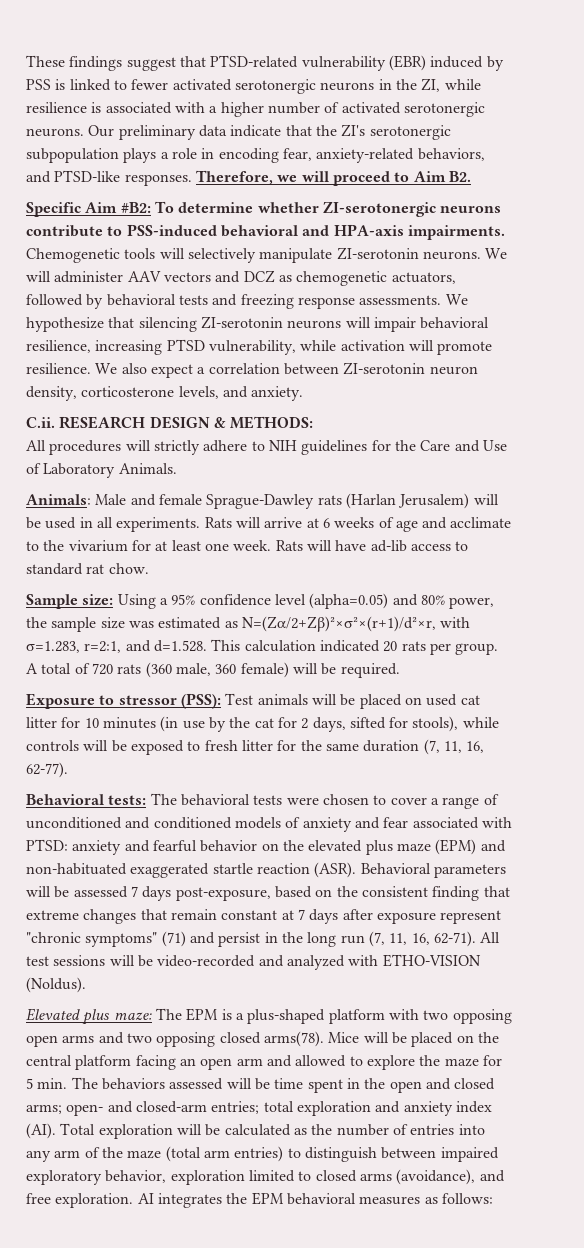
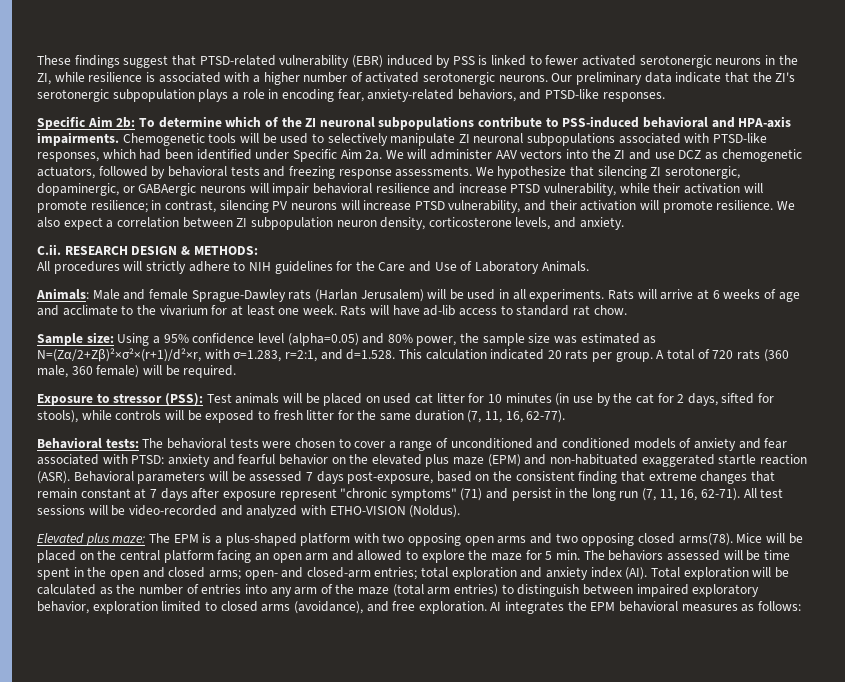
- Our preliminary data indicate that the ZI's serotonergic subpopulation plays a role in encoding fear, anxiety-related behaviors, and PTSD-like responses. Therefore, we will proceed to Aim B2.
- Specific Aim #B2: To determine whether ZI-serotonergic neurons contribute to PSS-induced behavioral and HPA-axis impairments.
+ Our preliminary data indicate that the ZI's serotonergic subpopulation plays a role in encoding fear, anxiety-related behaviors, and PTSD-like responses.
+ Specific Aim 2b: To determine which of the ZI neuronal subpopulations contribute to PSS-induced behavioral and HPA-axis impairments.
- Chemogenetic tools will selectively manipulate ZI-serotonin neurons.
+ Chemogenetic tools will be used to selectively manipulate ZI neuronal subpopulations associated with PTSD-like responses, which had been identified under Specific Aim 2a.
- We will administer AAV vectors and DCZ as chemogenetic actuators, followed by behavioral tests and freezing response assessments.
+ We will administer AAV vectors into the ZI and use DCZ as chemogenetic actuators, followed by behavioral tests and freezing response assessments.
- We hypothesize that silencing ZI-serotonin neurons will impair behavioral resilience, increasing PTSD vulnerability, while activation will promote resilience.
+ We hypothesize that silencing ZI serotonergic, dopaminergic, or GABAergic neurons will impair behavioral resilience and increase PTSD vulnerability, while their activation will promote resilience; in contrast, silencing PV neurons will increase PTSD vulnerability, and their activation will promote resilience.
- We also expect a correlation between ZI-serotonin neuron density, corticosterone levels, and anxiety.
+ We also expect a correlation between ZI subpopulation neuron density, corticosterone levels, and anxiety.

